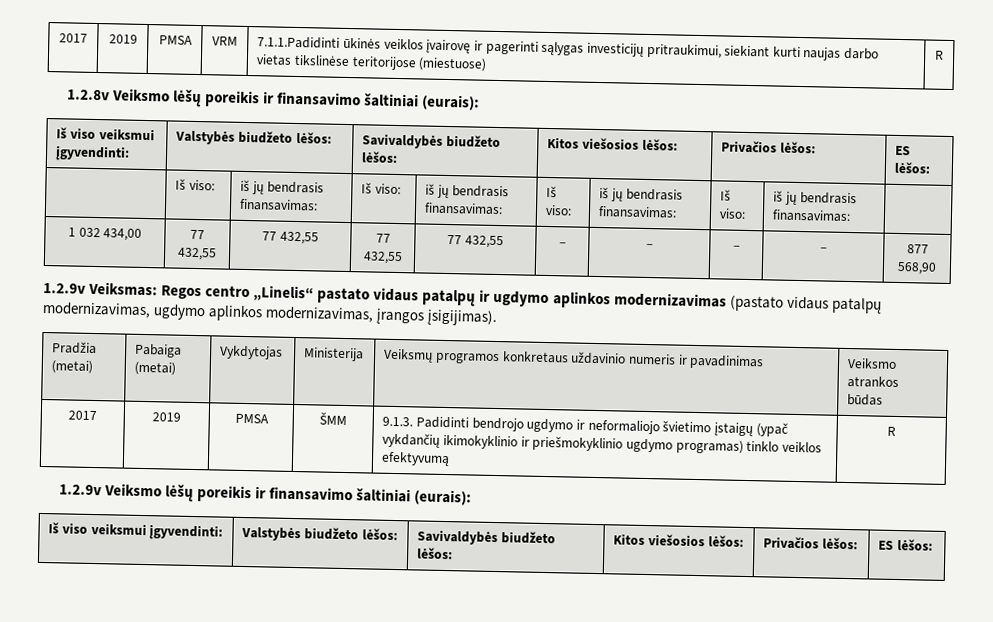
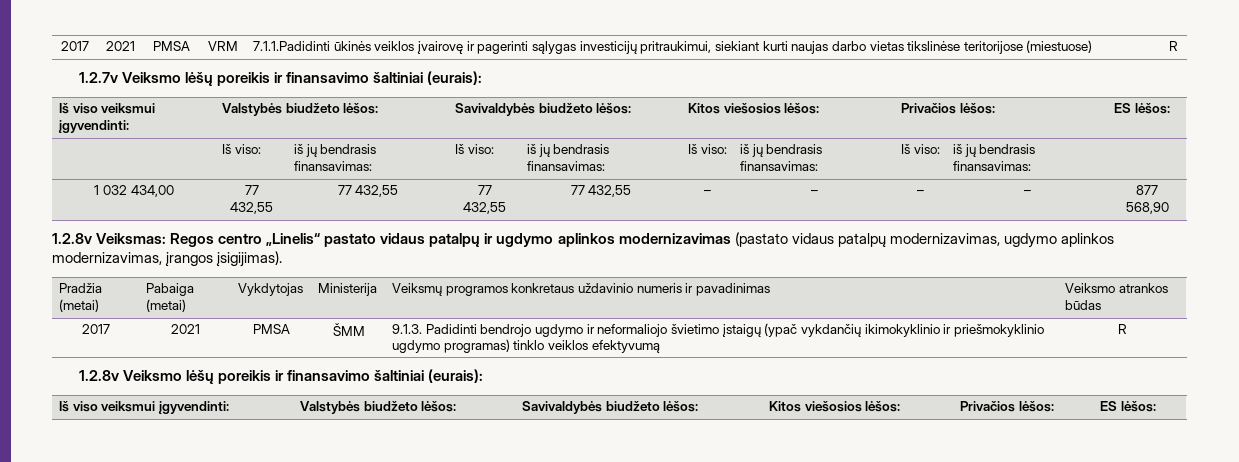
- 2017 | 2019 | PMSA | VRM | 7.1.1.Padidinti ūkinės veiklos įvairovę ir pagerinti sąlygas investicijų pritraukimui, siekiant kurti naujas darbo vietas tikslinėse teritorijose (miestuose) | R
+ 2017 | 2021 | PMSA | VRM | 7.1.1.Padidinti ūkinės veiklos įvairovę ir pagerinti sąlygas investicijų pritraukimui, siekiant kurti naujas darbo vietas tikslinėse teritorijose (miestuose) | R
- 1.2.8v Veiksmo lėšų poreikis ir finansavimo šaltiniai (eurais):
+ 1.2.7v Veiksmo lėšų poreikis ir finansavimo šaltiniai (eurais):
- 1.2.9v Veiksmas: Regos centro „Linelis“ pastato vidaus patalpų ir ugdymo aplinkos modernizavimas (pastato vidaus patalpų modernizavimas, ugdymo aplinkos modernizavimas, įrangos įsigijimas).
+ 1.2.8v Veiksmas: Regos centro „Linelis“ pastato vidaus patalpų ir ugdymo aplinkos modernizavimas (pastato vidaus patalpų modernizavimas, ugdymo aplinkos modernizavimas, įrangos įsigijimas).
- 2017 | 2019 | PMSA | ŠMM | 9.1.3. Padidinti bendrojo ugdymo ir neformaliojo švietimo įstaigų (ypač vykdančių ikimokyklinio ir priešmokyklinio ugdymo programas) tinklo veiklos efektyvumą | R
+ 2017 | 2021 | PMSA | ŠMM | 9.1.3. Padidinti bendrojo ugdymo ir neformaliojo švietimo įstaigų (ypač vykdančių ikimokyklinio ir priešmokyklinio ugdymo programas) tinklo veiklos efektyvumą | R
- 1.2.9v Veiksmo lėšų poreikis ir finansavimo šaltiniai (eurais):
+ 1.2.8v Veiksmo lėšų poreikis ir finansavimo šaltiniai (eurais):

